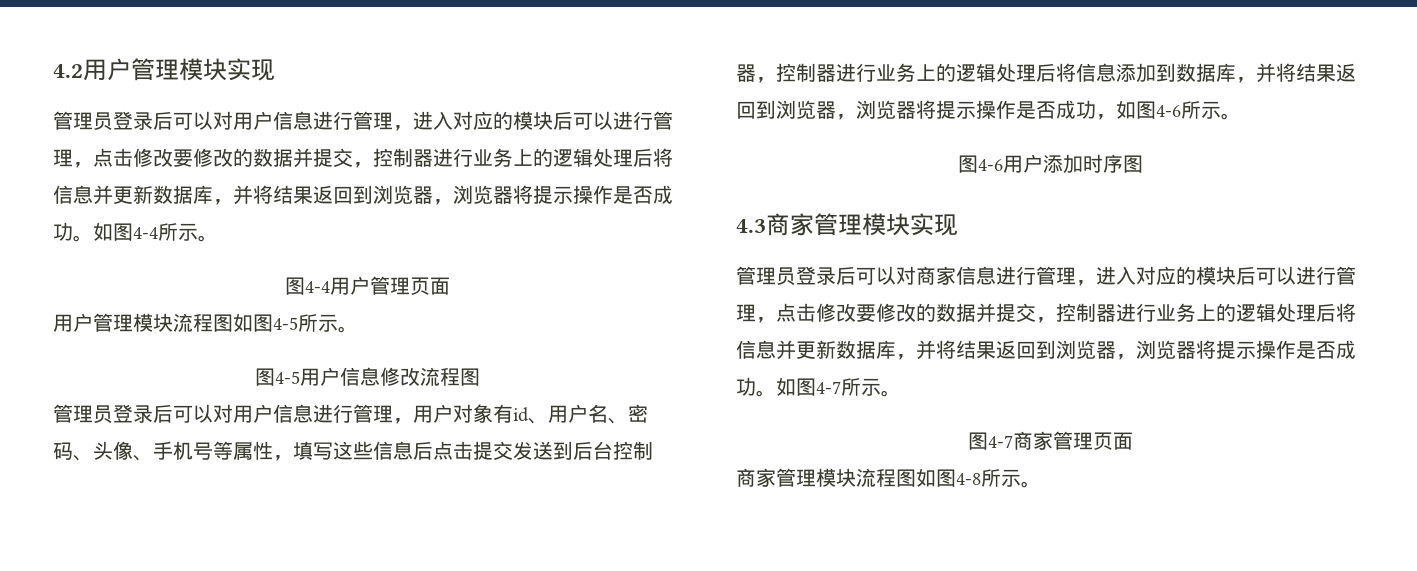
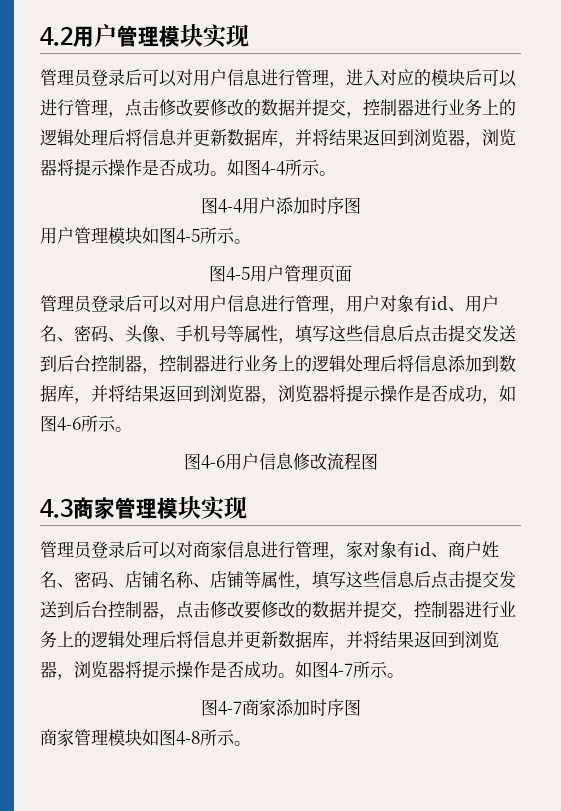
- 图4-4用户管理页面
- 用户管理模块流程图如图4-5所示。
+ 图4-4用户添加时序图
+ 用户管理模块如图4-5所示。
- 图4-5用户信息修改流程图
+ 图4-5用户管理页面
- 图4-6用户添加时序图
+ 图4-6用户信息修改流程图
- 管理员登录后可以对商家信息进行管理，进入对应的模块后可以进行管理，点击修改要修改的数据并提交，控制器进行业务上的逻辑处理后将信息并更新数据库，并将结果返回到浏览器，浏览器将提示操作是否成功。
+ 管理员登录后可以对商家信息进行管理，家对象有id、商户姓名、密码、店铺名称、店铺等属性，填写这些信息后点击提交发送到后台控制器，点击修改要修改的数据并提交，控制器进行业务上的逻辑处理后将信息并更新数据库，并将结果返回到浏览器，浏览器将提示操作是否成功。
- 图4-7商家管理页面
- 商家管理模块流程图如图4-8所示。
+ 图4-7商家添加时序图
+ 商家管理模块如图4-8所示。

